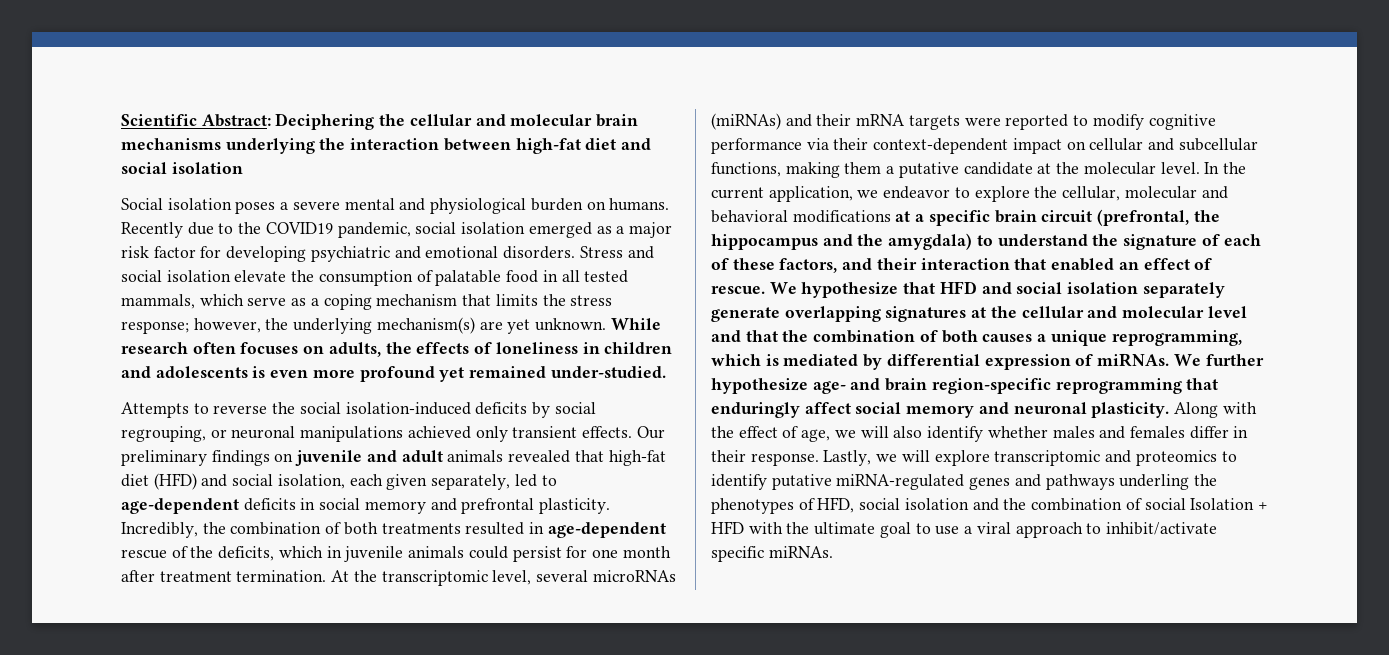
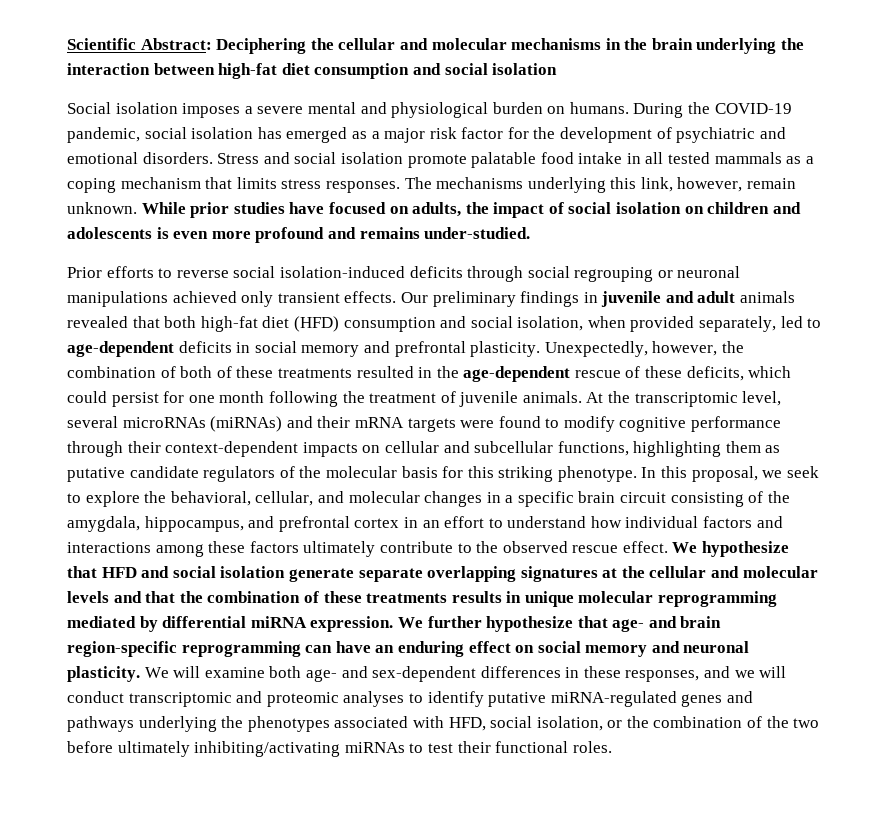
- Scientific Abstract: Deciphering the cellular and molecular brain mechanisms underlying the interaction between high-fat diet and social isolation
+ Scientific Abstract: Deciphering the cellular and molecular mechanisms in the brain underlying the interaction between high-fat diet consumption and social isolation
- Social isolation poses a severe mental and physiological burden on humans.
+ Social isolation imposes a severe mental and physiological burden on humans.
- Recently due to the COVID19 pandemic, social isolation emerged as a major risk factor for developing psychiatric and emotional disorders.
+ During the COVID-19 pandemic, social isolation has emerged as a major risk factor for the development of psychiatric and emotional disorders.
- Stress and social isolation elevate the consumption of palatable food in all tested mammals, which serve as a coping mechanism that limits the stress response; however, the underlying mechanism(s) are yet unknown. While research often focuses on adults, the effects of loneliness in children and adolescents is even more profound yet remained under-studied.
+ Stress and social isolation promote palatable food intake in all tested mammals as a coping mechanism that limits stress responses. The mechanisms underlying this link, however, remain unknown. While prior studies have focused on adults, the impact of social isolation on children and adolescents is even more profound and remains under-studied.
- Attempts to reverse the social isolation-induced deficits by social regrouping, or neuronal manipulations achieved only transient effects.
+ Prior efforts to reverse social isolation-induced deficits through social regrouping or neuronal manipulations achieved only transient effects.
- Our preliminary findings on juvenile and adult animals revealed that high-fat diet (HFD) and social isolation, each given separately, led to age-dependent deficits in social memory and prefrontal plasticity.
+ Our preliminary findings in juvenile and adult animals revealed that both high-fat diet (HFD) consumption and social isolation, when provided separately, led to age-dependent deficits in social memory and prefrontal plasticity.
- Incredibly, the combination of both treatments resulted in age-dependent rescue of the deficits, which in juvenile animals could persist for one month after treatment termination.
+ Unexpectedly, however, the combination of both of these treatments resulted in the age-dependent rescue of these deficits, which could persist for one month following the treatment of juvenile animals.
- At the transcriptomic level, several microRNAs (miRNAs) and their mRNA targets were reported to modify cognitive performance via their context-dependent impact on cellular and subcellular functions, making them a putative candidate at the molecular level. In the current application, we endeavor to explore the cellular, molecular and behavioral modifications at a specific brain circuit (prefrontal, the hippocampus and the amygdala) to understand the signature of each of these factors, and their interaction that enabled an effect of rescue.
+ At the transcriptomic level, several microRNAs (miRNAs) and their mRNA targets were found to modify cognitive performance through their context-dependent impacts on cellular and subcellular functions, highlighting them as putative candidate regulators of the molecular basis for this striking phenotype. In this proposal, we seek to explore the behavioral, cellular, and molecular changes in a specific brain circuit consisting of the amygdala, hippocampus, and prefrontal cortex in an effort to understand how individual factors and interactions among these factors ultimately contribute to the observed rescue effect.
- We hypothesize that HFD and social isolation separately generate overlapping signatures at the cellular and molecular level and that the combination of both causes a unique reprogramming, which is mediated by differential expression of miRNAs.
+ We hypothesize that HFD and social isolation generate separate overlapping signatures at the cellular and molecular levels and that the combination of these treatments results in unique molecular reprogramming mediated by differential miRNA expression.
- We further hypothesize age- and brain region-specific reprogramming that enduringly affect social memory and neuronal plasticity.
+ We further hypothesize that age- and brain region-specific reprogramming can have an enduring effect on social memory and neuronal plasticity.
- Along with the effect of age, we will also identify whether males and females differ in their response. Lastly, we will explore transcriptomic and proteomics to identify putative miRNA-regulated genes and pathways underling the phenotypes of HFD, social isolation and the combination of social Isolation + HFD with the ultimate goal to use a viral approach to inhibit/activate specific miRNAs.
+ We will examine both age- and sex-dependent differences in these responses, and we will conduct transcriptomic and proteomic analyses to identify putative miRNA-regulated genes and pathways underlying the phenotypes associated with HFD, social isolation, or the combination of the two before ultimately inhibiting/activating miRNAs to test their functional roles.

